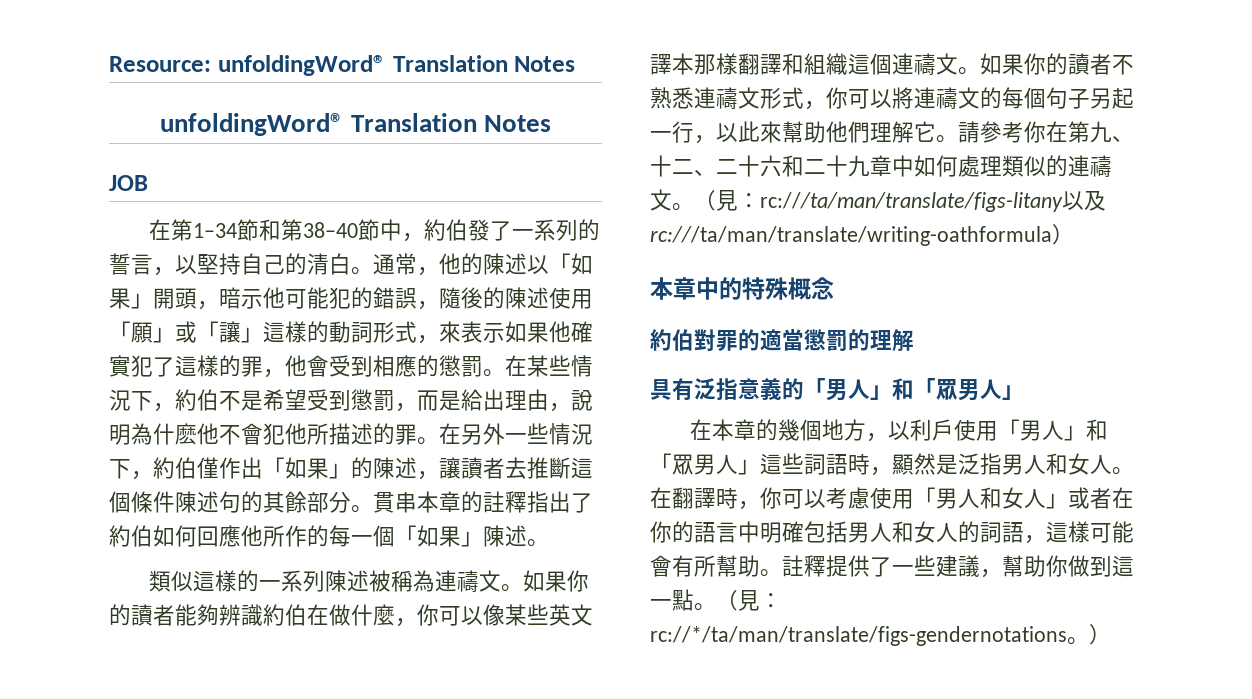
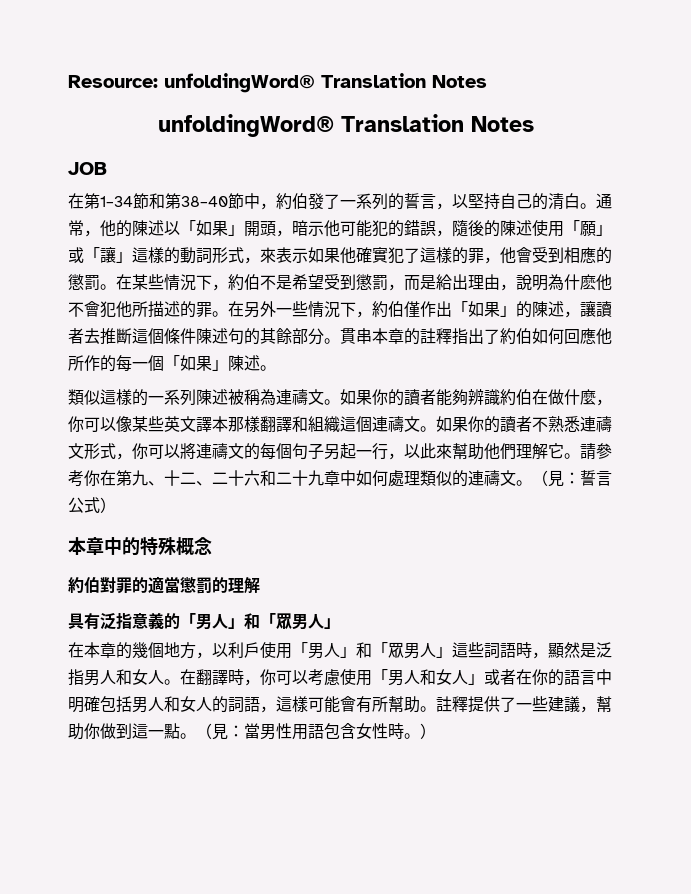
- （見：rc:///ta/man/translate/figs-litany以及rc:///ta/man/translate/writing-oathformula）
+ （見：誓言公式）
- （見：rc://*/ta/man/translate/figs-gendernotations。）
+ （見：當男性用語包含女性時。）

